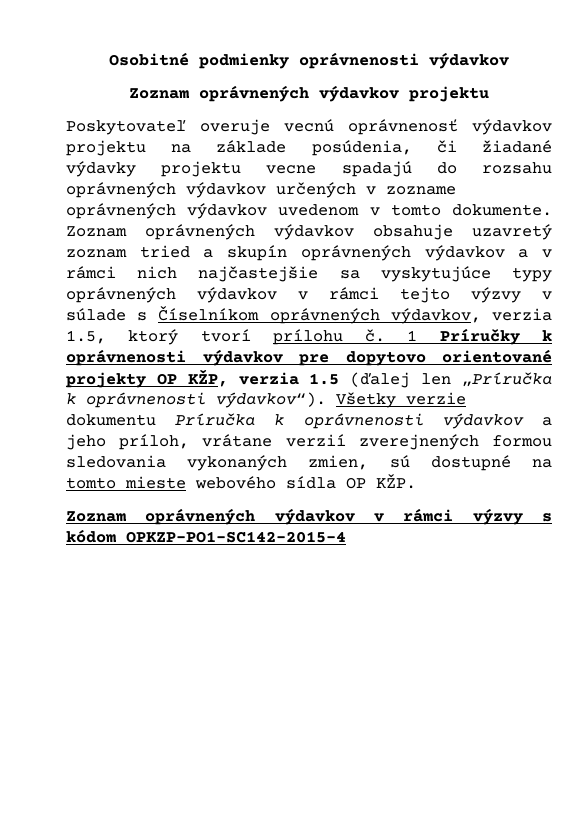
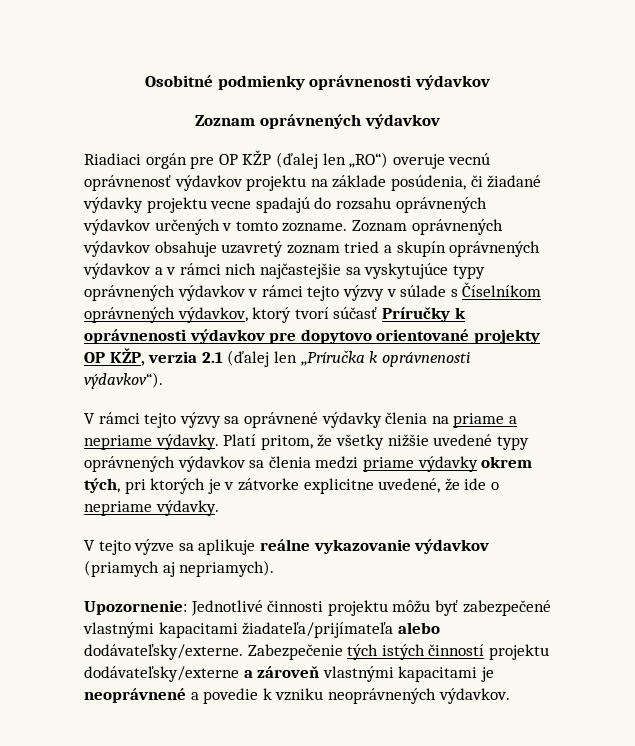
  Osobitné podmienky oprávnenosti výdavkov
- Zoznam oprávnených výdavkov projektu
- Poskytovateľ overuje vecnú oprávnenosť výdavkov projektu na základe posúdenia, či žiadané výdavky projektu vecne spadajú do rozsahu oprávnených výdavkov určených v zozname oprávnených výdavkov uvedenom v tomto dokumente.
+ Zoznam oprávnených výdavkov
+ Riadiaci orgán pre OP KŽP (ďalej len „RO“) overuje vecnú oprávnenosť výdavkov projektu na základe posúdenia, či žiadané výdavky projektu vecne spadajú do rozsahu oprávnených výdavkov určených v tomto zozname.
- Zoznam oprávnených výdavkov obsahuje uzavretý zoznam tried a skupín oprávnených výdavkov a v rámci nich najčastejšie sa vyskytujúce typy oprávnených výdavkov v rámci tejto výzvy v súlade s Číselníkom oprávnených výdavkov, verzia 1.5, ktorý tvorí prílohu č. 1 Príručky k oprávnenosti výdavkov pre dopytovo orientované projekty OP KŽP, verzia 1.5 (ďalej len „Príručka k oprávnenosti výdavkov“). Všetky verzie dokumentu Príručka k oprávnenosti výdavkov a jeho príloh, vrátane verzií zverejnených formou sledovania vykonaných zmien, sú dostupné na tomto mieste webového sídla OP KŽP.
- Zoznam oprávnených výdavkov v rámci výzvy s kódom OPKZP-PO1-SC142-2015-4
+ Zoznam oprávnených výdavkov obsahuje uzavretý zoznam tried a skupín oprávnených výdavkov a v rámci nich najčastejšie sa vyskytujúce typy oprávnených výdavkov v rámci tejto výzvy v súlade s Číselníkom oprávnených výdavkov, ktorý tvorí súčasť Príručky k oprávnenosti výdavkov pre dopytovo orientované projekty OP KŽP, verzia 2.1 (ďalej len „Príručka k oprávnenosti výdavkov“).
+ V rámci tejto výzvy sa oprávnené výdavky členia na priame a nepriame výdavky. Platí pritom, že všetky nižšie uvedené typy oprávnených výdavkov sa členia medzi priame výdavky okrem tých, pri ktorých je v zátvorke explicitne uvedené, že ide o nepriame výdavky.
+ V tejto výzve sa aplikuje reálne vykazovanie výdavkov (priamych aj nepriamych).
+ Upozornenie: Jednotlivé činnosti projektu môžu byť zabezpečené vlastnými kapacitami žiadateľa/prijímateľa alebo dodávateľsky/externe. Zabezpečenie tých istých činností projektu dodávateľsky/externe a zároveň vlastnými kapacitami je neoprávnené a povedie k vzniku neoprávnených výdavkov.

